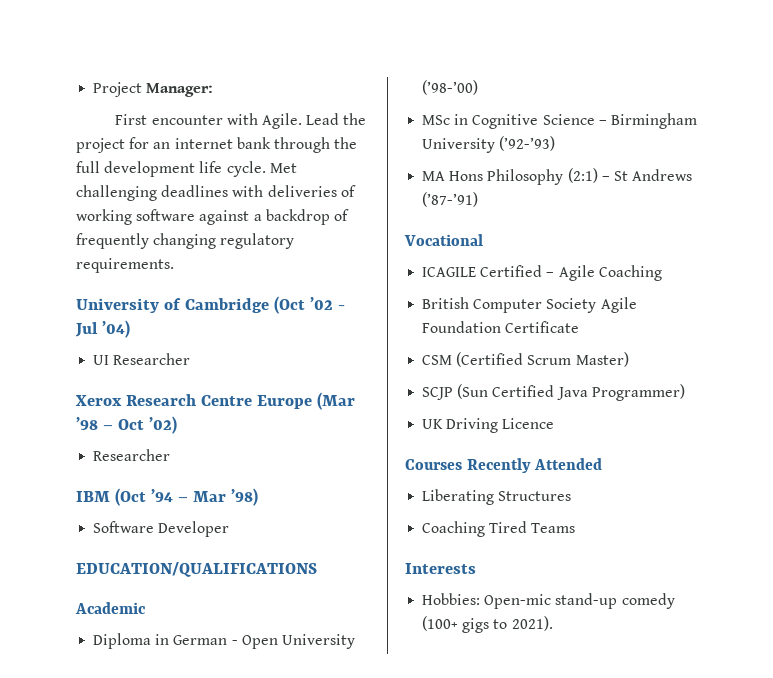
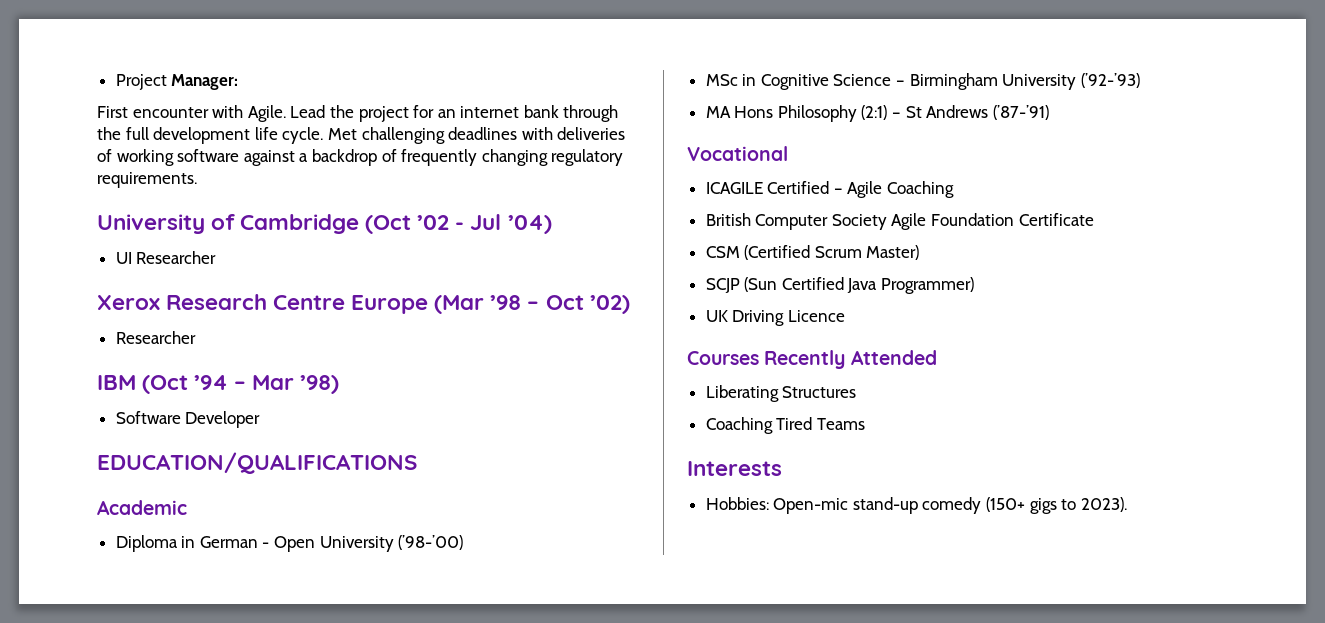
- Hobbies: Open-mic stand-up comedy (100+ gigs to 2021).
+ Hobbies: Open-mic stand-up comedy (150+ gigs to 2023).

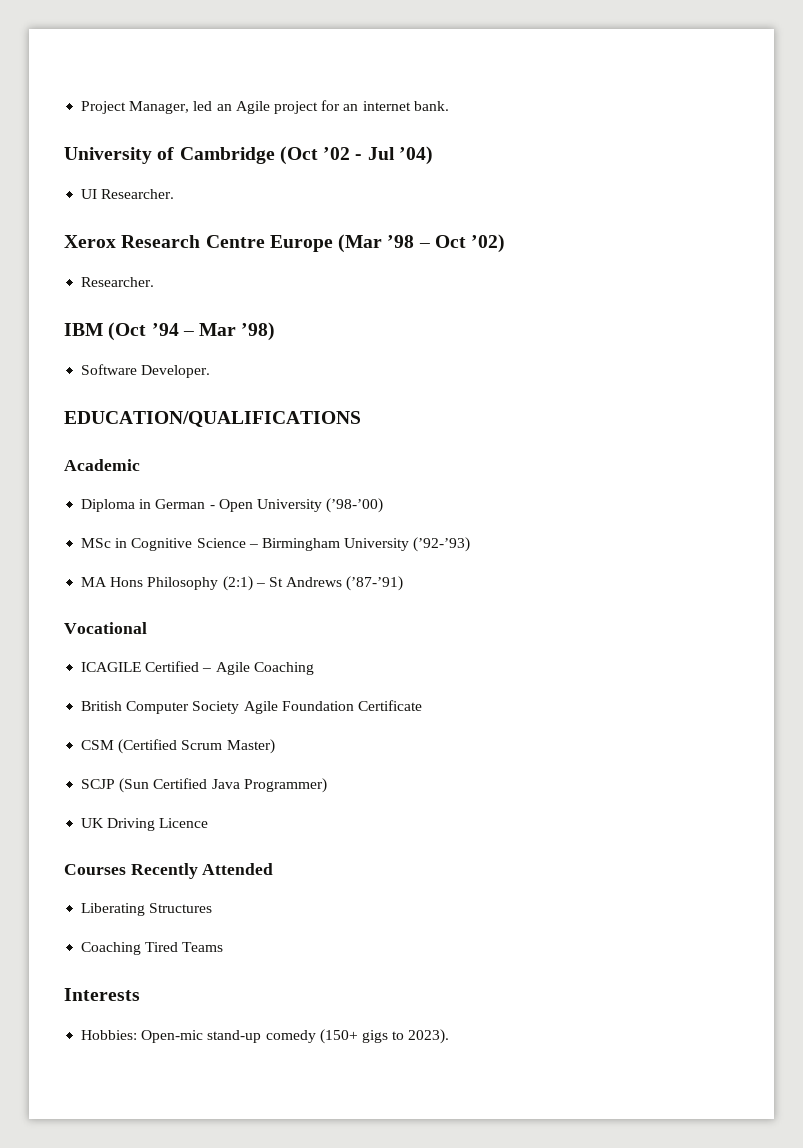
- Project Manager:
- First encounter with Agile. Lead the project for an internet bank through the full development life cycle. Met challenging deadlines with deliveries of working software against a backdrop of frequently changing regulatory requirements.
+ Project Manager, led an Agile project for an internet bank.
- UI Researcher
+ UI Researcher.
  Xerox Research Centre Europe (Mar ’98 – Oct ’02)
- Researcher
+ Researcher.
- Software Developer
+ Software Developer.

